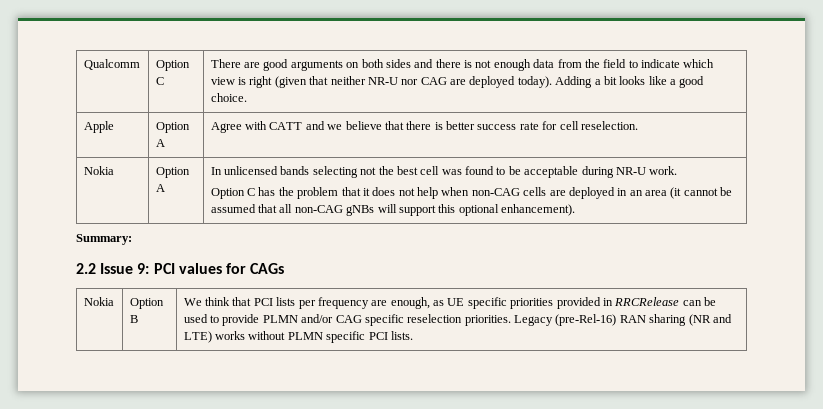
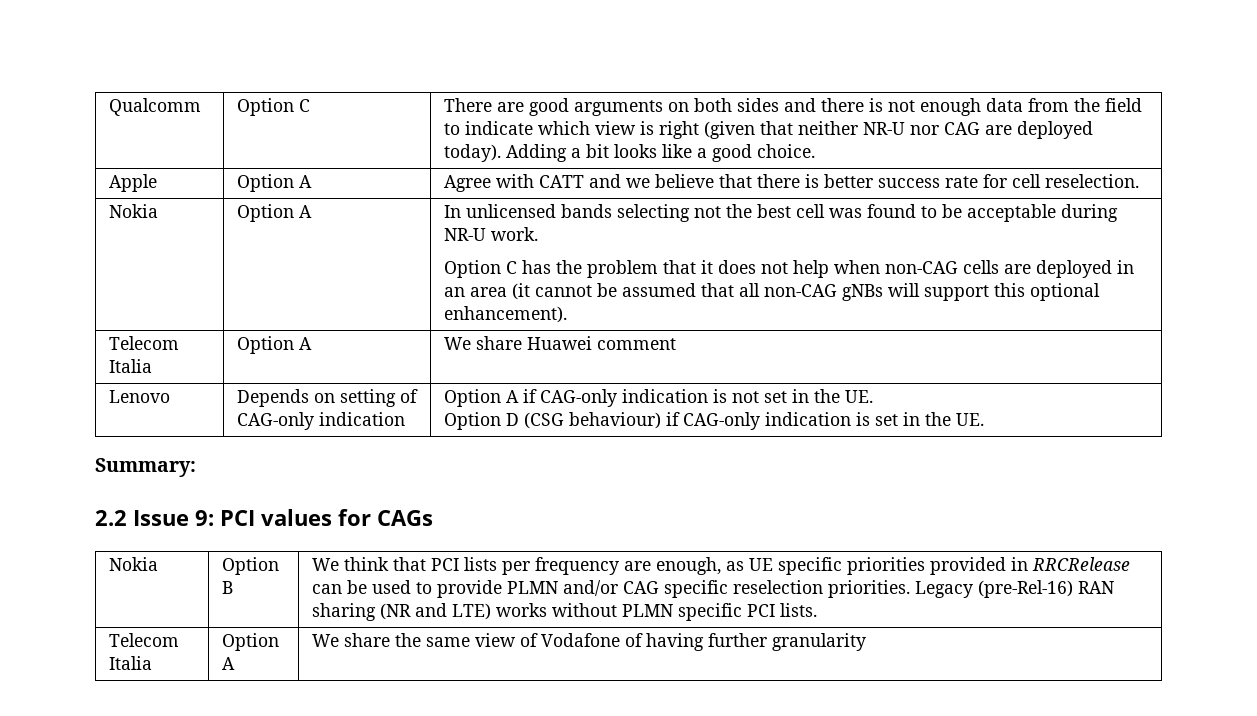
+ Telecom Italia | Option A | We share Huawei comment
+ Lenovo | Depends on setting of CAG-only indication | Option A if CAG-only indication is not set in the UE.
+ Option D (CSG behaviour) if CAG-only indication is set in the UE.
+ Telecom Italia | Option A | We share the same view of Vodafone of having further granularity

